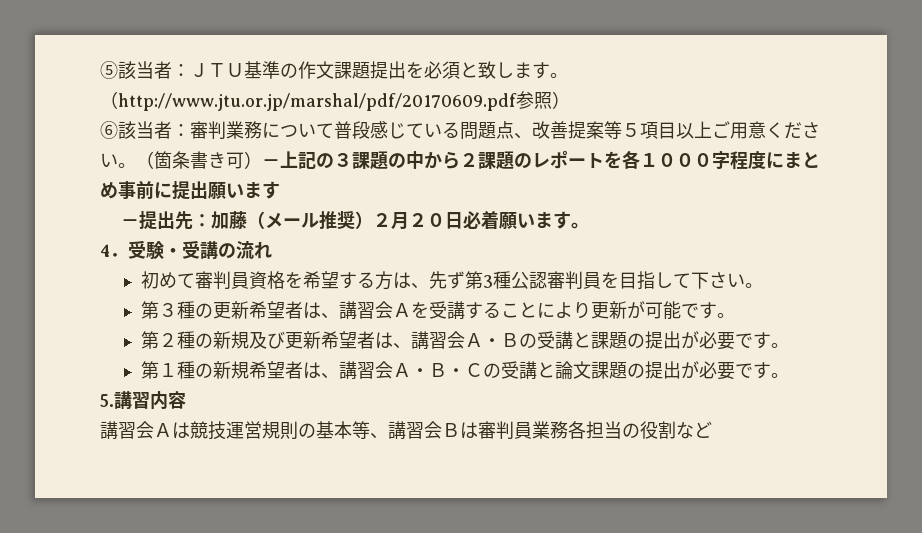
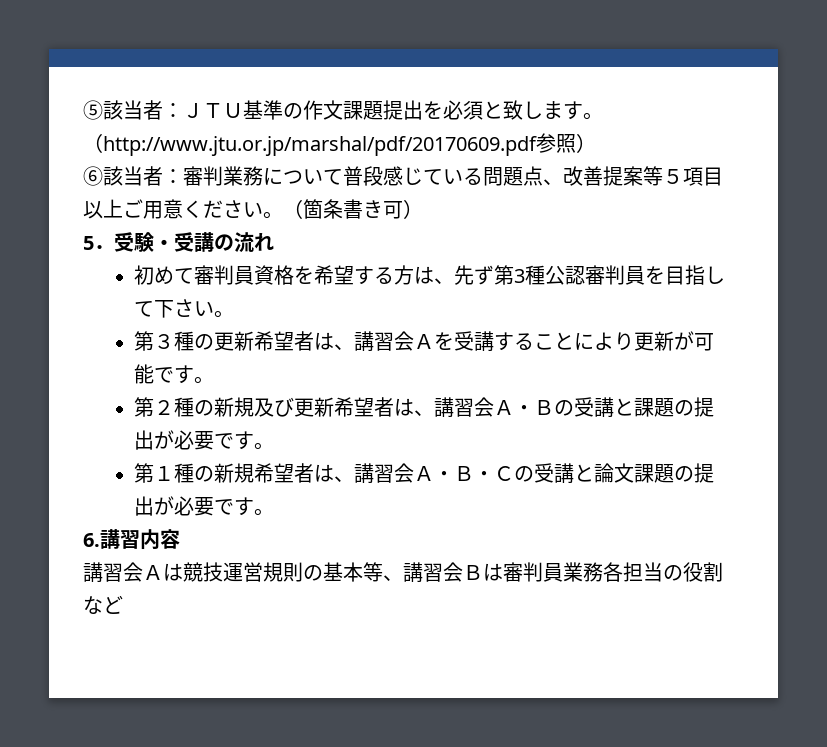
- （箇条書き可）－上記の３課題の中から２課題のレポートを各１０００字程度にまとめ事前に提出願います
- －提出先：加藤（メール推奨）２月２０日必着願います。
- 4．受験・受講の流れ
+ （箇条書き可）
+ 5．受験・受講の流れ
- 5.講習内容
+ 6.講習内容

